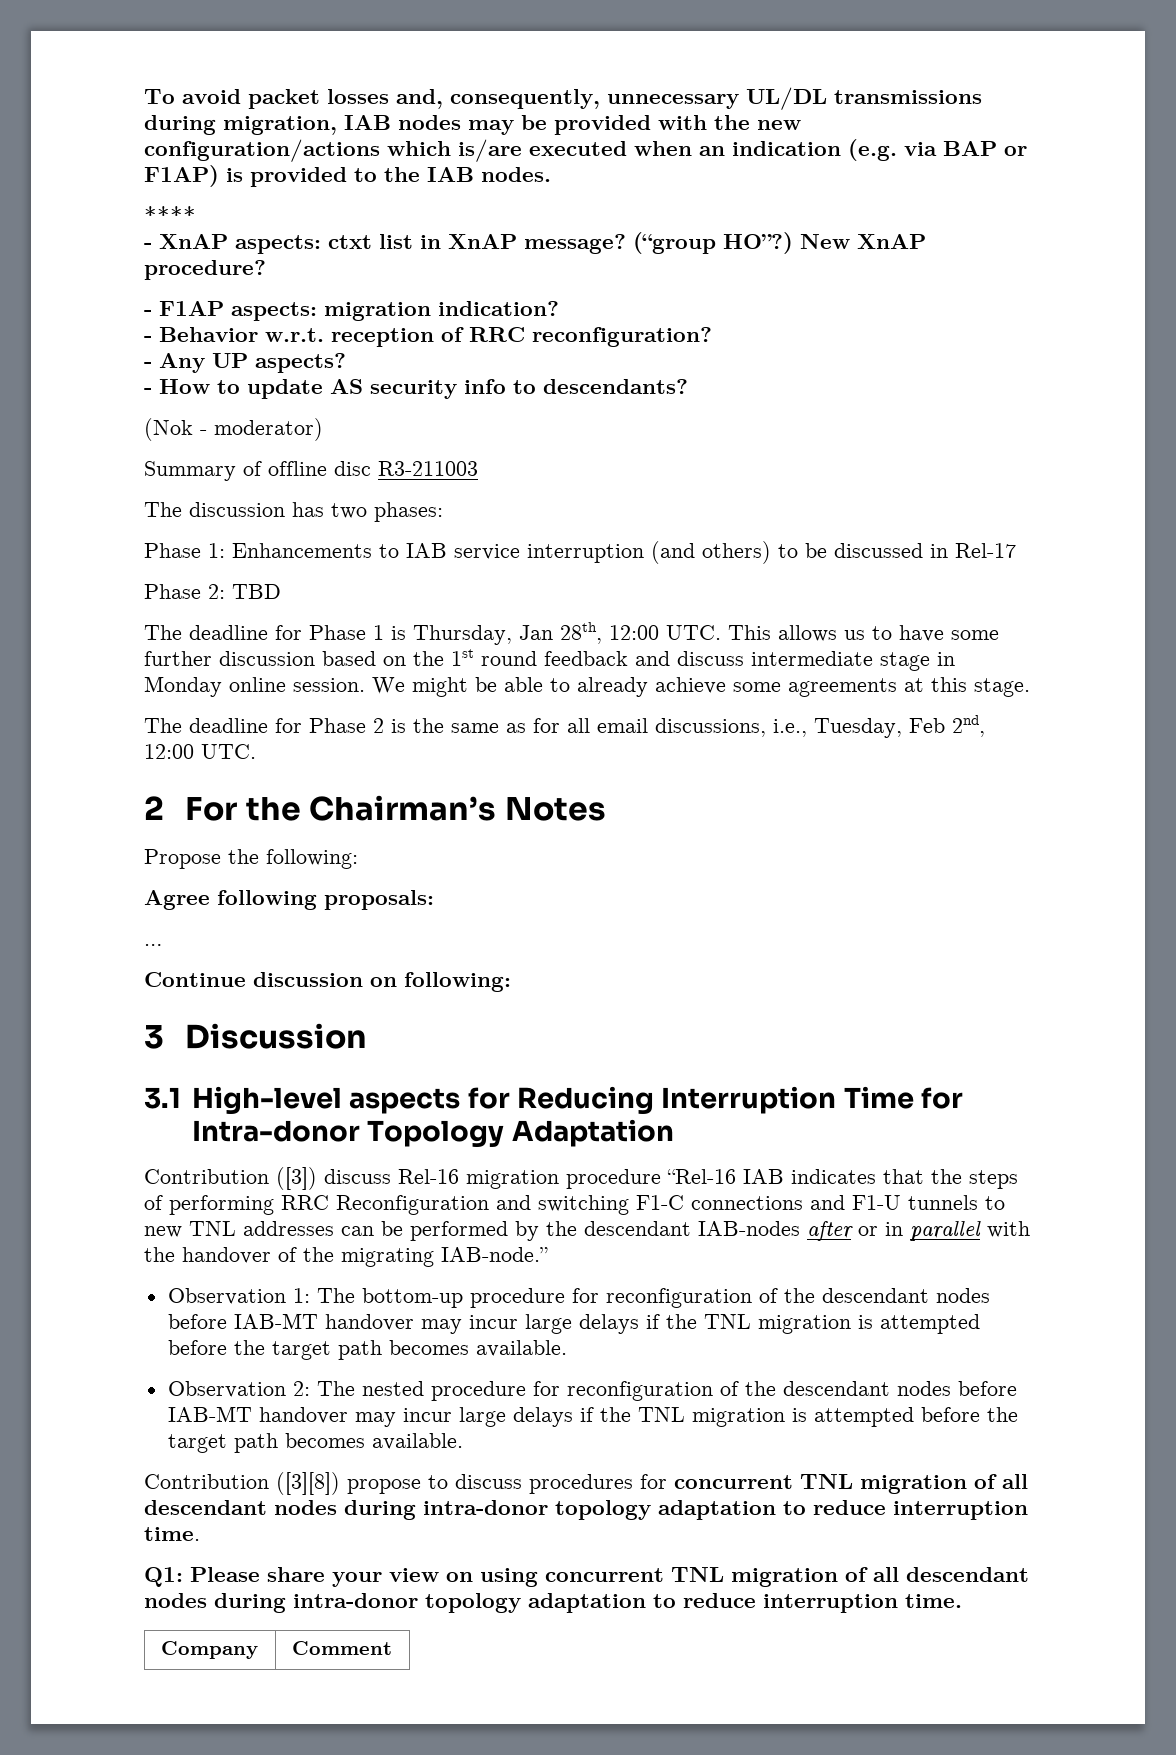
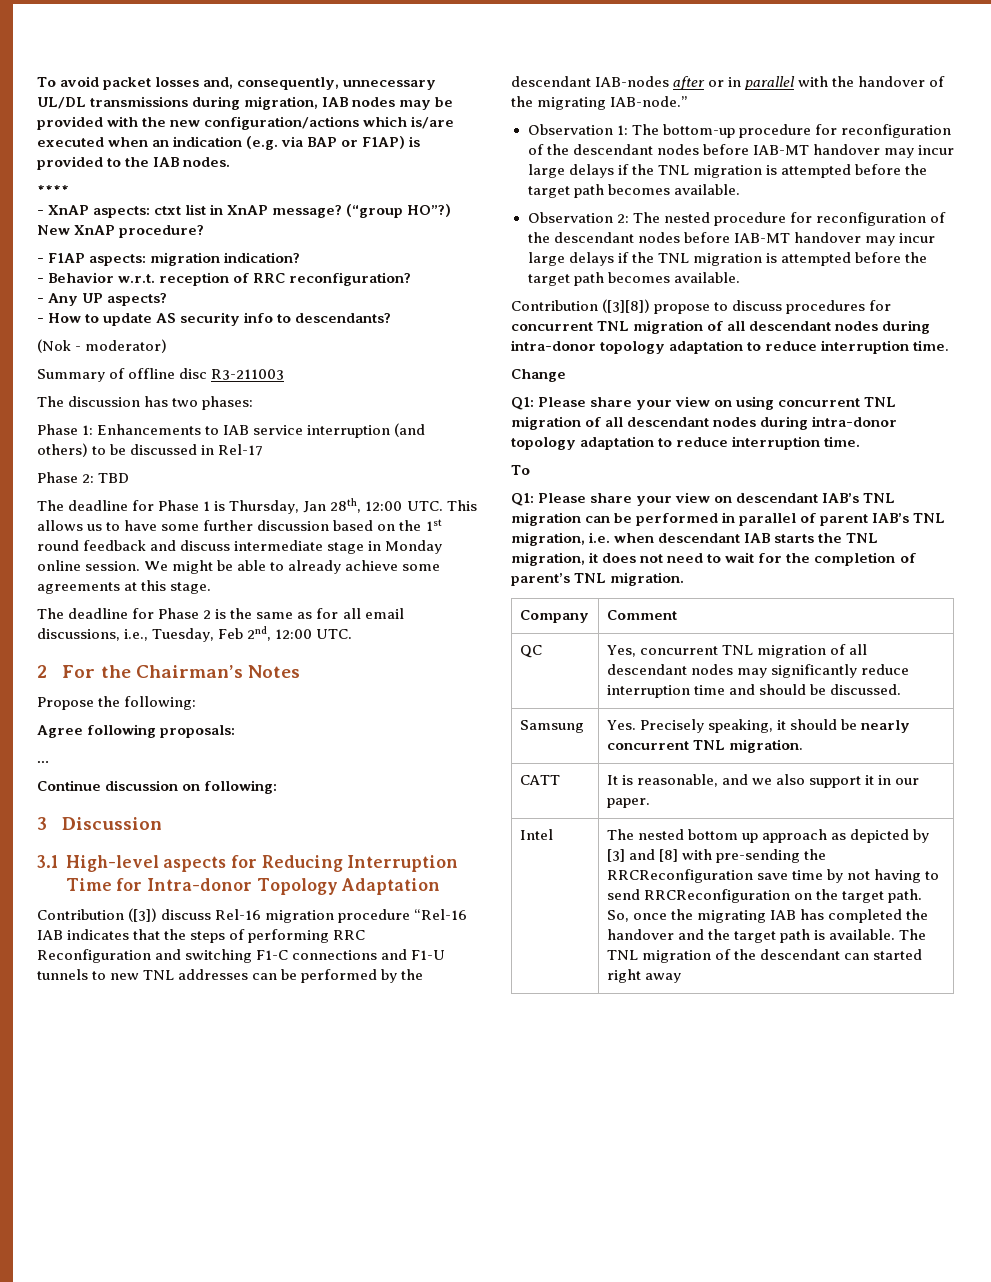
+ Change
  Q1: Please share your view on using concurrent TNL migration of all descendant nodes during intra-donor topology adaptation to reduce interruption time.
+ To
+ Q1: Please share your view on descendant IAB’s TNL migration can be performed in parallel of parent IAB’s TNL migration, i.e. when descendant IAB starts the TNL migration, it does not need to wait for the completion of parent’s TNL migration.
  Company | Comment
+ QC | Yes, concurrent TNL migration of all descendant nodes may significantly reduce interruption time and should be discussed.
+ Samsung | Yes. Precisely speaking, it should be nearly concurrent TNL migration.
+ CATT | It is reasonable, and we also support it in our paper.
+ Intel | The nested bottom up approach as depicted by [3] and [8] with pre-sending the RRCReconfiguration save time by not having to send RRCReconfiguration on the target path. So, once the migrating IAB has completed the handover and the target path is available. The TNL migration of the descendant can started right away

